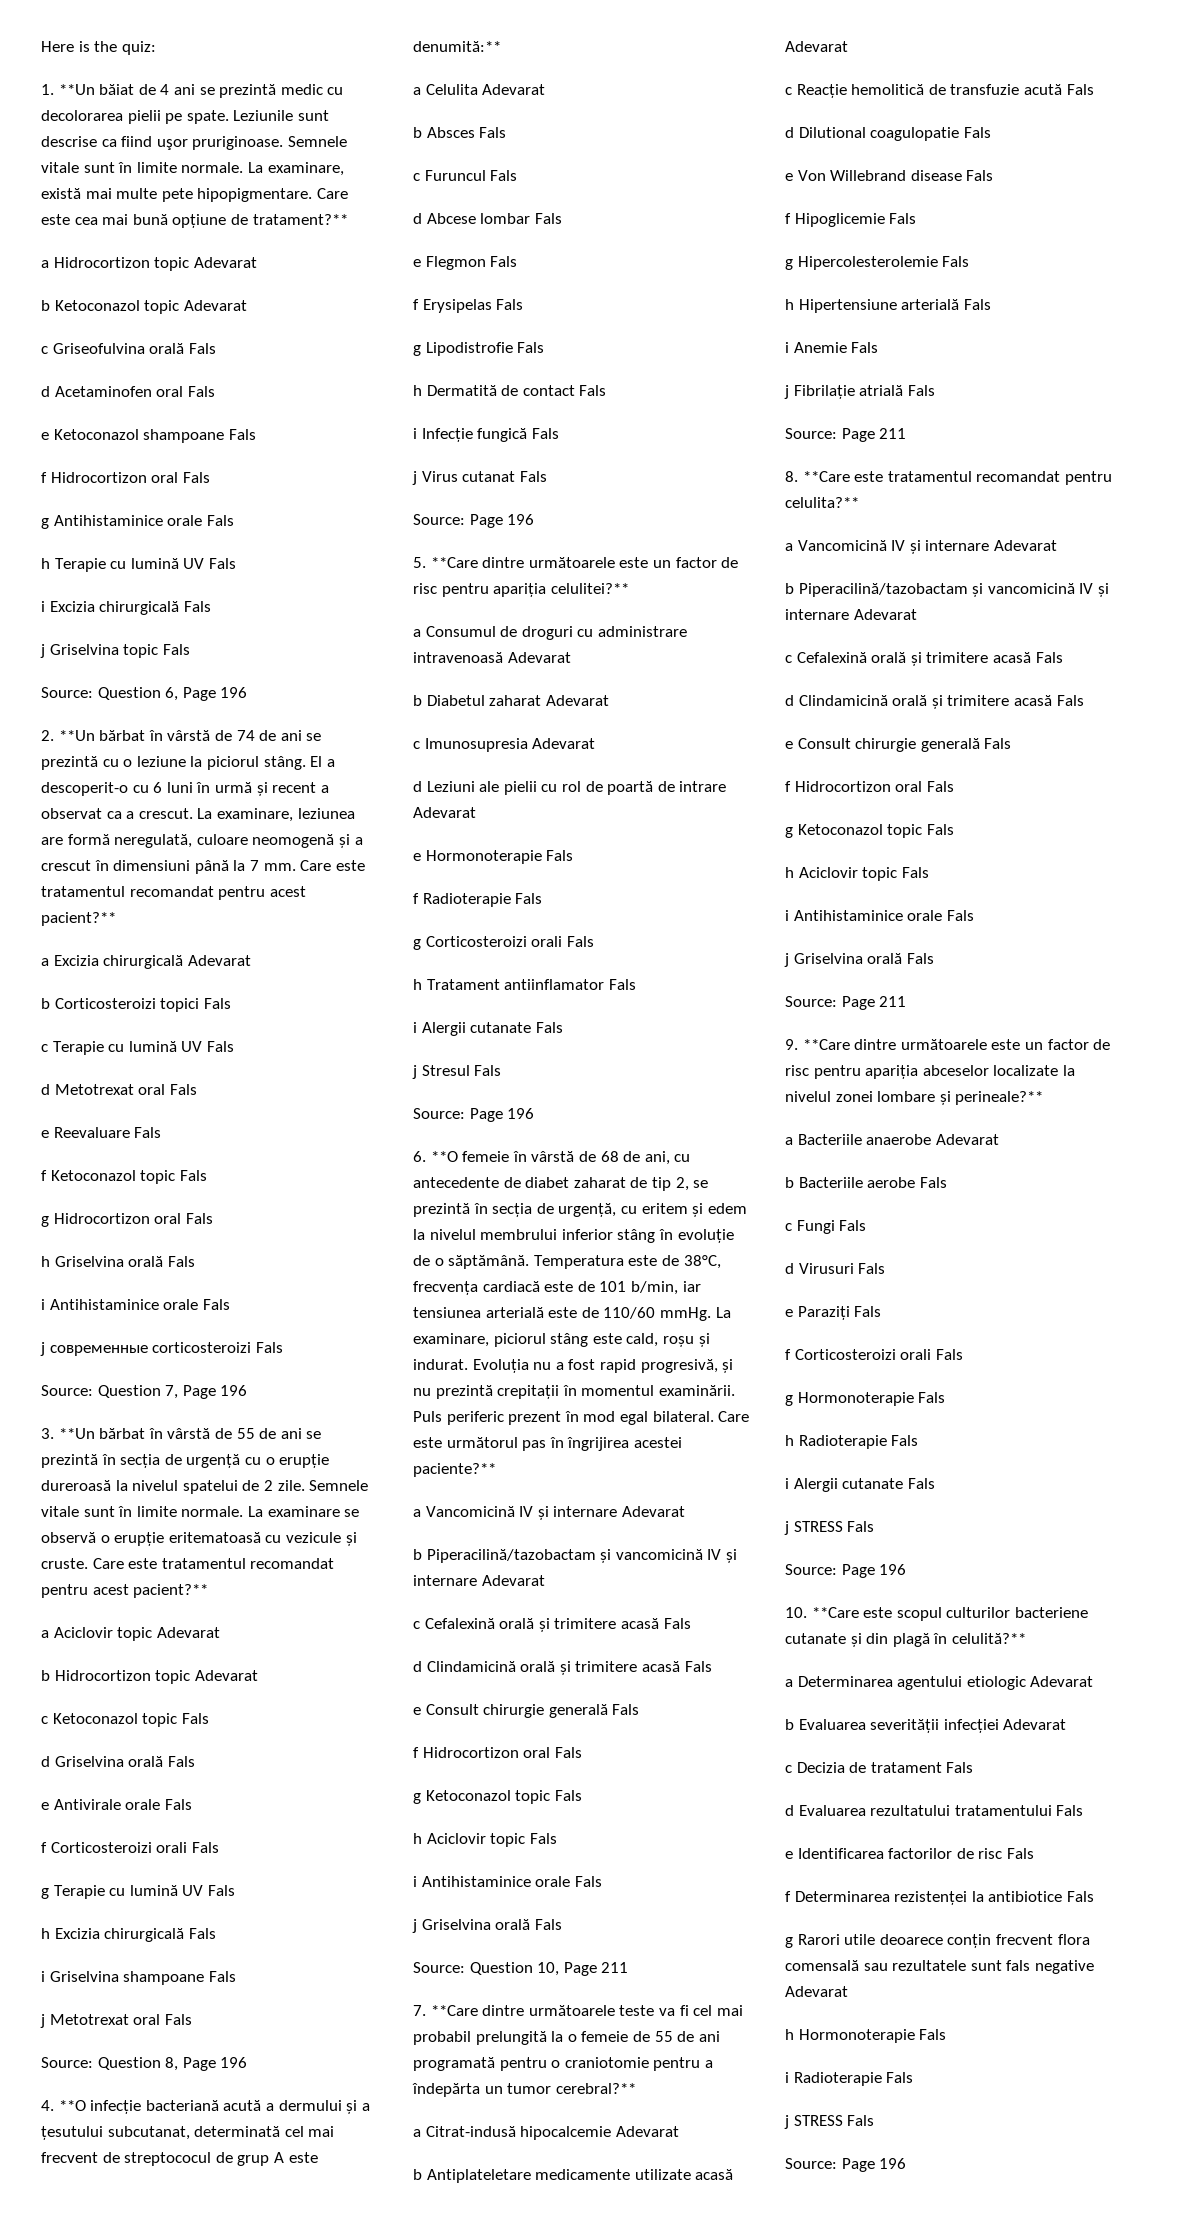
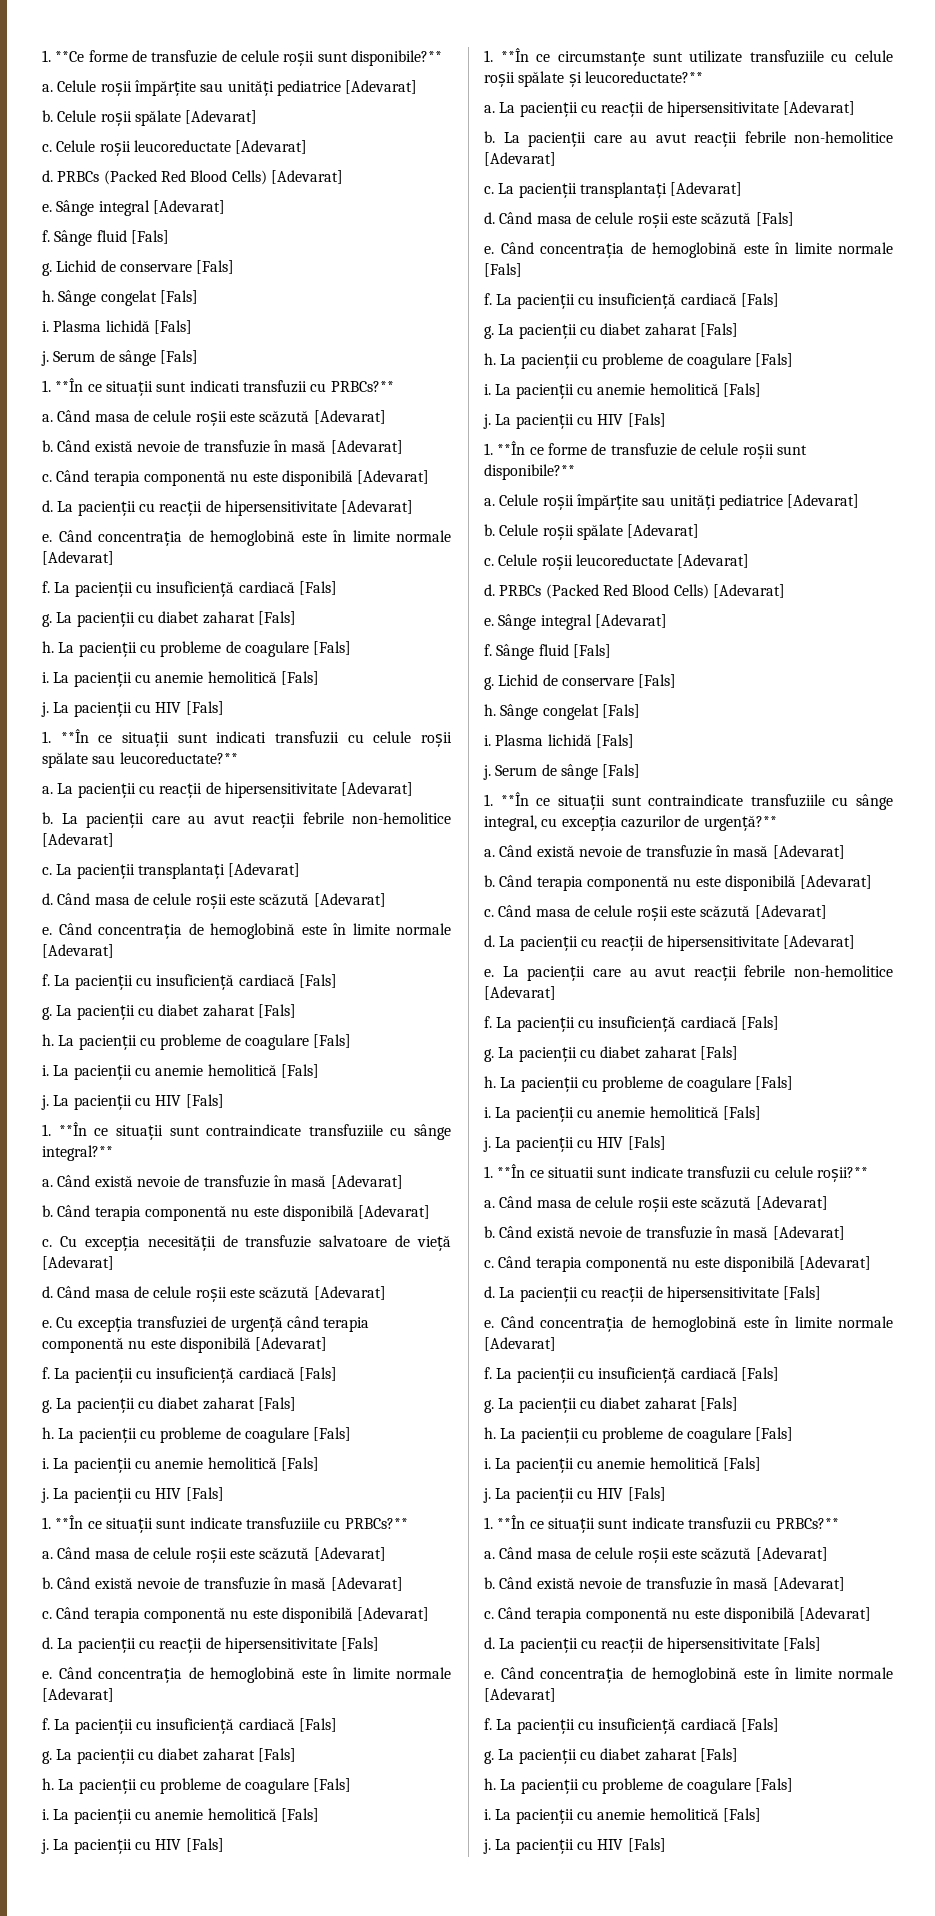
- Here is the quiz:
- 1. **Un băiat de 4 ani se prezintă medic cu decolorarea pielii pe spate. Leziunile sunt descrise ca fiind uşor pruriginoase. Semnele vitale sunt în limite normale. La examinare, există mai multe pete hipopigmentare. Care este cea mai bună opțiune de tratament?**
- a Hidrocortizon topic Adevarat
- b Ketoconazol topic Adevarat
- c Griseofulvina orală Fals
- d Acetaminofen oral Fals
- e Ketoconazol shampoane Fals
- f Hidrocortizon oral Fals
- g Antihistaminice orale Fals
- h Terapie cu lumină UV Fals
- i Excizia chirurgicală Fals
- j Griselvina topic Fals
- Source: Question 6, Page 196
- 2. **Un bărbat în vârstă de 74 de ani se prezintă cu o leziune la piciorul stâng. El a descoperit-o cu 6 luni în urmă și recent a observat ca a crescut. La examinare, leziunea are formă neregulată, culoare neomogenă și a crescut în dimensiuni până la 7 mm. Care este tratamentul recomandat pentru acest pacient?**
- a Excizia chirurgicală Adevarat
- b Corticosteroizi topici Fals
- c Terapie cu lumină UV Fals
- d Metotrexat oral Fals
- e Reevaluare Fals
- f Ketoconazol topic Fals
- g Hidrocortizon oral Fals
- h Griselvina orală Fals
- i Antihistaminice orale Fals
- j современные corticosteroizi Fals
- Source: Question 7, Page 196
- 3. **Un bărbat în vârstă de 55 de ani se prezintă în secția de urgență cu o erupție dureroasă la nivelul spatelui de 2 zile. Semnele vitale sunt în limite normale. La examinare se observă o erupție eritematoasă cu vezicule și cruste. Care este tratamentul recomandat pentru acest pacient?**
- a Aciclovir topic Adevarat
- b Hidrocortizon topic Adevarat
- c Ketoconazol topic Fals
- d Griselvina orală Fals
- e Antivirale orale Fals
- f Corticosteroizi orali Fals
- g Terapie cu lumină UV Fals
- h Excizia chirurgicală Fals
- i Griselvina shampoane Fals
- j Metotrexat oral Fals
- Source: Question 8, Page 196
- 4. **O infecție bacteriană acută a dermului și a țesutului subcutanat, determinată cel mai frecvent de streptococul de grup A este denumită:**
- a Celulita Adevarat
- b Absces Fals
- c Furuncul Fals
- d Abcese lombar Fals
- e Flegmon Fals
- f Erysipelas Fals
- g Lipodistrofie Fals
- h Dermatită de contact Fals
- i Infecție fungică Fals
- j Virus cutanat Fals
- Source: Page 196
- 5. **Care dintre următoarele este un factor de risc pentru apariția celulitei?**
- a Consumul de droguri cu administrare intravenoasă Adevarat
- b Diabetul zaharat Adevarat
- c Imunosupresia Adevarat
- d Leziuni ale pielii cu rol de poartă de intrare Adevarat
- e Hormonoterapie Fals
- f Radioterapie Fals
- g Corticosteroizi orali Fals
- h Tratament antiinflamator Fals
- i Alergii cutanate Fals
- j Stresul Fals
- Source: Page 196
- 6. **O femeie în vârstă de 68 de ani, cu antecedente de diabet zaharat de tip 2, se prezintă în secția de urgență, cu eritem și edem la nivelul membrului inferior stâng în evoluție de o săptămână. Temperatura este de 38°C, frecvența cardiacă este de 101 b/min, iar tensiunea arterială este de 110/60 mmHg. La examinare, piciorul stâng este cald, roșu și indurat. Evoluția nu a fost rapid progresivă, și nu prezintă crepitații în momentul examinării. Puls periferic prezent în mod egal bilateral. Care este următorul pas în îngrijirea acestei paciente?**
- a Vancomicină IV și internare Adevarat
- b Piperacilină/tazobactam și vancomicină IV și internare Adevarat
- c Cefalexină orală și trimitere acasă Fals
- d Clindamicină orală și trimitere acasă Fals
- e Consult chirurgie generală Fals
- f Hidrocortizon oral Fals
- g Ketoconazol topic Fals
- h Aciclovir topic Fals
- i Antihistaminice orale Fals
- j Griselvina orală Fals
- Source: Question 10, Page 211
- 7. **Care dintre următoarele teste va fi cel mai probabil prelungită la o femeie de 55 de ani programată pentru o craniotomie pentru a îndepărta un tumor cerebral?**
- a Citrat-indusă hipocalcemie Adevarat
- b Antiplateletare medicamente utilizate acasă Adevarat
- c Reacție hemolitică de transfuzie acută Fals
- d Dilutional coagulopatie Fals
- e Von Willebrand disease Fals
- f Hipoglicemie Fals
- g Hipercolesterolemie Fals
- h Hipertensiune arterială Fals
- i Anemie Fals
- j Fibrilație atrială Fals
- Source: Page 211
- 8. **Care este tratamentul recomandat pentru celulita?**
- a Vancomicină IV și internare Adevarat
- b Piperacilină/tazobactam și vancomicină IV și internare Adevarat
- c Cefalexină orală și trimitere acasă Fals
- d Clindamicină orală și trimitere acasă Fals
- e Consult chirurgie generală Fals
- f Hidrocortizon oral Fals
- g Ketoconazol topic Fals
- h Aciclovir topic Fals
- i Antihistaminice orale Fals
- j Griselvina orală Fals
- Source: Page 211
- 9. **Care dintre următoarele este un factor de risc pentru apariția abceselor localizate la nivelul zonei lombare și perineale?**
- a Bacteriile anaerobe Adevarat
- b Bacteriile aerobe Fals
- c Fungi Fals
- d Virusuri Fals
- e Paraziți Fals
- f Corticosteroizi orali Fals
- g Hormonoterapie Fals
- h Radioterapie Fals
- i Alergii cutanate Fals
- j STRESS Fals
- Source: Page 196
- 10. **Care este scopul culturilor bacteriene cutanate și din plagă în celulită?**
- a Determinarea agentului etiologic Adevarat
- b Evaluarea severității infecției Adevarat
- c Decizia de tratament Fals
- d Evaluarea rezultatului tratamentului Fals
- e Identificarea factorilor de risc Fals
- f Determinarea rezistenței la antibiotice Fals
- g Rarori utile deoarece conțin frecvent flora comensală sau rezultatele sunt fals negative Adevarat
- h Hormonoterapie Fals
- i Radioterapie Fals
- j STRESS Fals
- Source: Page 196
+ 1. **Ce forme de transfuzie de celule roșii sunt disponibile?**
+ a. Celule roșii împărțite sau unități pediatrice [Adevarat]
+ b. Celule roșii spălate [Adevarat]
+ c. Celule roșii leucoreductate [Adevarat]
+ d. PRBCs (Packed Red Blood Cells) [Adevarat]
+ e. Sânge integral [Adevarat]
+ f. Sânge fluid [Fals]
+ g. Lichid de conservare [Fals]
+ h. Sânge congelat [Fals]
+ i. Plasma lichidă [Fals]
+ j. Serum de sânge [Fals]
+ 1. **În ce situații sunt indicati transfuzii cu PRBCs?**
+ a. Când masa de celule roșii este scăzută [Adevarat]
+ b. Când există nevoie de transfuzie în masă [Adevarat]
+ c. Când terapia componentă nu este disponibilă [Adevarat]
+ d. La pacienții cu reacții de hipersensitivitate [Adevarat]
+ e. Când concentrația de hemoglobină este în limite normale [Adevarat]
+ f. La pacienții cu insuficiență cardiacă [Fals]
+ g. La pacienții cu diabet zaharat [Fals]
+ h. La pacienții cu probleme de coagulare [Fals]
+ i. La pacienții cu anemie hemolitică [Fals]
+ j. La pacienții cu HIV [Fals]
+ 1. **În ce situații sunt indicati transfuzii cu celule roșii spălate sau leucoreductate?**
+ a. La pacienții cu reacții de hipersensitivitate [Adevarat]
+ b. La pacienții care au avut reacții febrile non-hemolitice [Adevarat]
+ c. La pacienții transplantați [Adevarat]
+ d. Când masa de celule roșii este scăzută [Adevarat]
+ e. Când concentrația de hemoglobină este în limite normale [Adevarat]
+ f. La pacienții cu insuficiență cardiacă [Fals]
+ g. La pacienții cu diabet zaharat [Fals]
+ h. La pacienții cu probleme de coagulare [Fals]
+ i. La pacienții cu anemie hemolitică [Fals]
+ j. La pacienții cu HIV [Fals]
+ 1. **În ce situații sunt contraindicate transfuziile cu sânge integral?**
+ a. Când există nevoie de transfuzie în masă [Adevarat]
+ b. Când terapia componentă nu este disponibilă [Adevarat]
+ c. Cu excepția necesității de transfuzie salvatoare de vieță [Adevarat]
+ d. Când masa de celule roșii este scăzută [Adevarat]
+ e. Cu excepția transfuziei de urgență când terapia componentă nu este disponibilă [Adevarat]
+ f. La pacienții cu insuficiență cardiacă [Fals]
+ g. La pacienții cu diabet zaharat [Fals]
+ h. La pacienții cu probleme de coagulare [Fals]
+ i. La pacienții cu anemie hemolitică [Fals]
+ j. La pacienții cu HIV [Fals]
+ 1. **În ce situații sunt indicate transfuziile cu PRBCs?**
+ a. Când masa de celule roșii este scăzută [Adevarat]
+ b. Când există nevoie de transfuzie în masă [Adevarat]
+ c. Când terapia componentă nu este disponibilă [Adevarat]
+ d. La pacienții cu reacții de hipersensitivitate [Fals]
+ e. Când concentrația de hemoglobină este în limite normale [Adevarat]
+ f. La pacienții cu insuficiență cardiacă [Fals]
+ g. La pacienții cu diabet zaharat [Fals]
+ h. La pacienții cu probleme de coagulare [Fals]
+ i. La pacienții cu anemie hemolitică [Fals]
+ j. La pacienții cu HIV [Fals]
+ 1. **În ce circumstanțe sunt utilizate transfuziile cu celule roșii spălate și leucoreductate?**
+ a. La pacienții cu reacții de hipersensitivitate [Adevarat]
+ b. La pacienții care au avut reacții febrile non-hemolitice [Adevarat]
+ c. La pacienții transplantați [Adevarat]
+ d. Când masa de celule roșii este scăzută [Fals]
+ e. Când concentrația de hemoglobină este în limite normale [Fals]
+ f. La pacienții cu insuficiență cardiacă [Fals]
+ g. La pacienții cu diabet zaharat [Fals]
+ h. La pacienții cu probleme de coagulare [Fals]
+ i. La pacienții cu anemie hemolitică [Fals]
+ j. La pacienții cu HIV [Fals]
+ 1. **În ce forme de transfuzie de celule roșii sunt disponibile?**
+ a. Celule roșii împărțite sau unități pediatrice [Adevarat]
+ b. Celule roșii spălate [Adevarat]
+ c. Celule roșii leucoreductate [Adevarat]
+ d. PRBCs (Packed Red Blood Cells) [Adevarat]
+ e. Sânge integral [Adevarat]
+ f. Sânge fluid [Fals]
+ g. Lichid de conservare [Fals]
+ h. Sânge congelat [Fals]
+ i. Plasma lichidă [Fals]
+ j. Serum de sânge [Fals]
+ 1. **În ce situații sunt contraindicate transfuziile cu sânge integral, cu excepția cazurilor de urgență?**
+ a. Când există nevoie de transfuzie în masă [Adevarat]
+ b. Când terapia componentă nu este disponibilă [Adevarat]
+ c. Când masa de celule roșii este scăzută [Adevarat]
+ d. La pacienții cu reacții de hipersensitivitate [Adevarat]
+ e. La pacienții care au avut reacții febrile non-hemolitice [Adevarat]
+ f. La pacienții cu insuficiență cardiacă [Fals]
+ g. La pacienții cu diabet zaharat [Fals]
+ h. La pacienții cu probleme de coagulare [Fals]
+ i. La pacienții cu anemie hemolitică [Fals]
+ j. La pacienții cu HIV [Fals]
+ 1. **În ce situatii sunt indicate transfuzii cu celule roșii?**
+ a. Când masa de celule roșii este scăzută [Adevarat]
+ b. Când există nevoie de transfuzie în masă [Adevarat]
+ c. Când terapia componentă nu este disponibilă [Adevarat]
+ d. La pacienții cu reacții de hipersensitivitate [Fals]
+ e. Când concentrația de hemoglobină este în limite normale [Adevarat]
+ f. La pacienții cu insuficiență cardiacă [Fals]
+ g. La pacienții cu diabet zaharat [Fals]
+ h. La pacienții cu probleme de coagulare [Fals]
+ i. La pacienții cu anemie hemolitică [Fals]
+ j. La pacienții cu HIV [Fals]
+ 1. **În ce situații sunt indicate transfuzii cu PRBCs?**
+ a. Când masa de celule roșii este scăzută [Adevarat]
+ b. Când există nevoie de transfuzie în masă [Adevarat]
+ c. Când terapia componentă nu este disponibilă [Adevarat]
+ d. La pacienții cu reacții de hipersensitivitate [Fals]
+ e. Când concentrația de hemoglobină este în limite normale [Adevarat]
+ f. La pacienții cu insuficiență cardiacă [Fals]
+ g. La pacienții cu diabet zaharat [Fals]
+ h. La pacienții cu probleme de coagulare [Fals]
+ i. La pacienții cu anemie hemolitică [Fals]
+ j. La pacienții cu HIV [Fals]

